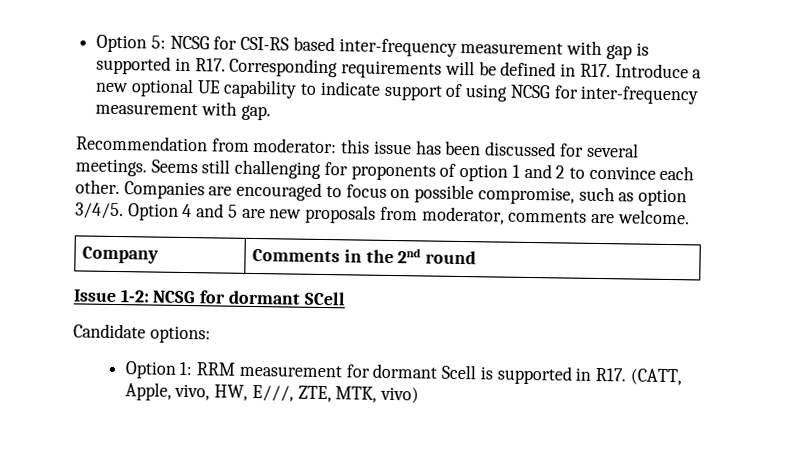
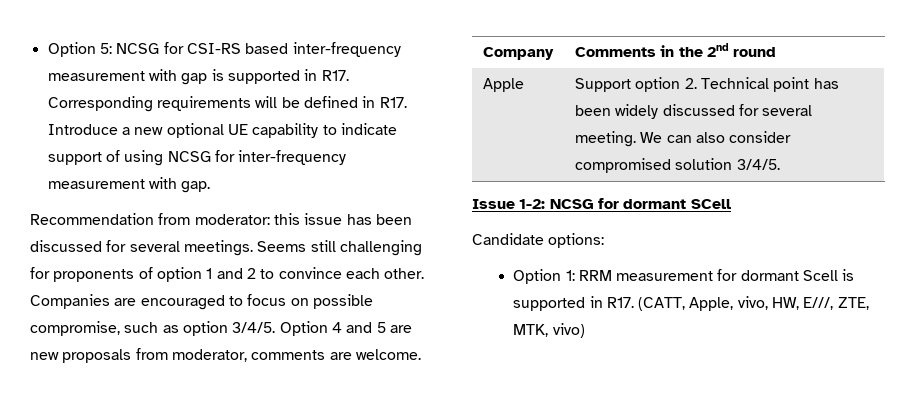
+ Apple | Support option 2. Technical point has been widely discussed for several meeting. We can also consider compromised solution 3/4/5.

